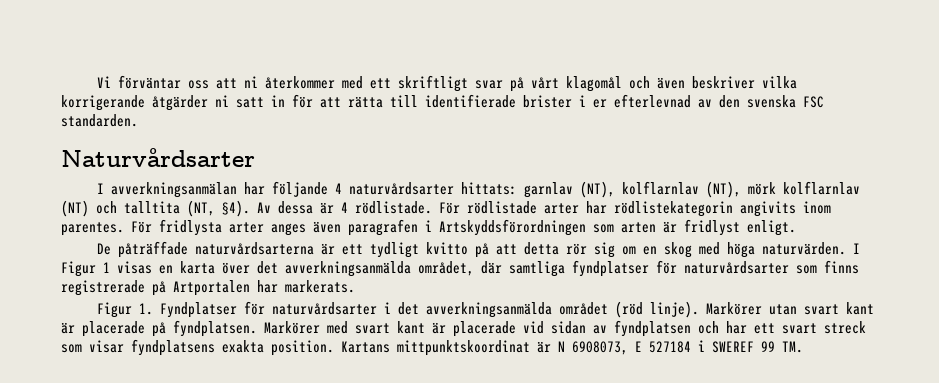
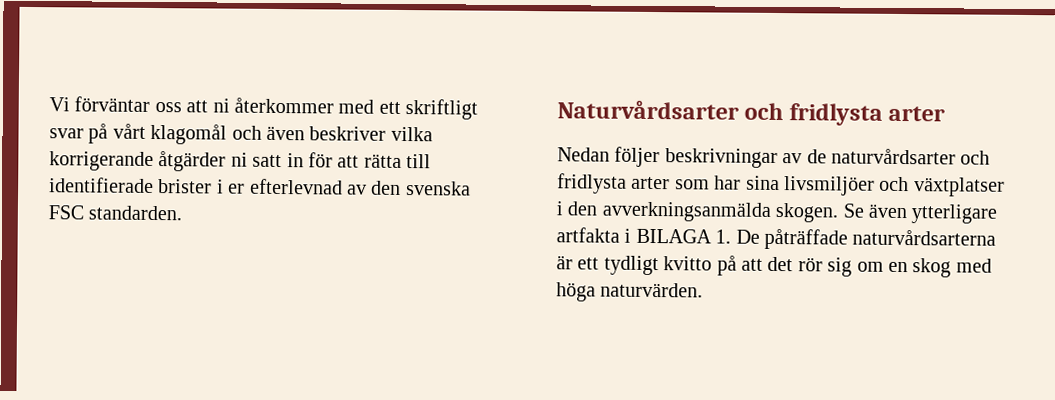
- Naturvårdsarter
- I avverkningsanmälan har följande 4 naturvårdsarter hittats: garnlav (NT), kolflarnlav (NT), mörk kolflarnlav (NT) och talltita (NT, §4). Av dessa är 4 rödlistade. För rödlistade arter har rödlistekategorin angivits inom parentes. För fridlysta arter anges även paragrafen i Artskyddsförordningen som arten är fridlyst enligt.
- De påträffade naturvårdsarterna är ett tydligt kvitto på att detta rör sig om en skog med höga naturvärden. I Figur 1 visas en karta över det avverkningsanmälda området, där samtliga fyndplatser för naturvårdsarter som finns registrerade på Artportalen har markerats.
- Figur 1. Fyndplatser för naturvårdsarter i det avverkningsanmälda området (röd linje). Markörer utan svart kant är placerade på fyndplatsen. Markörer med svart kant är placerade vid sidan av fyndplatsen och har ett svart streck som visar fyndplatsens exakta position. Kartans mittpunktskoordinat är N 6908073, E 527184 i SWEREF 99 TM.
+ Naturvårdsarter och fridlysta arter
+ Nedan följer beskrivningar av de naturvårdsarter och fridlysta arter som har sina livsmiljöer och växtplatser i den avverkningsanmälda skogen. Se även ytterligare artfakta i BILAGA 1. De påträffade naturvårdsarterna är ett tydligt kvitto på att det rör sig om en skog med höga naturvärden.

